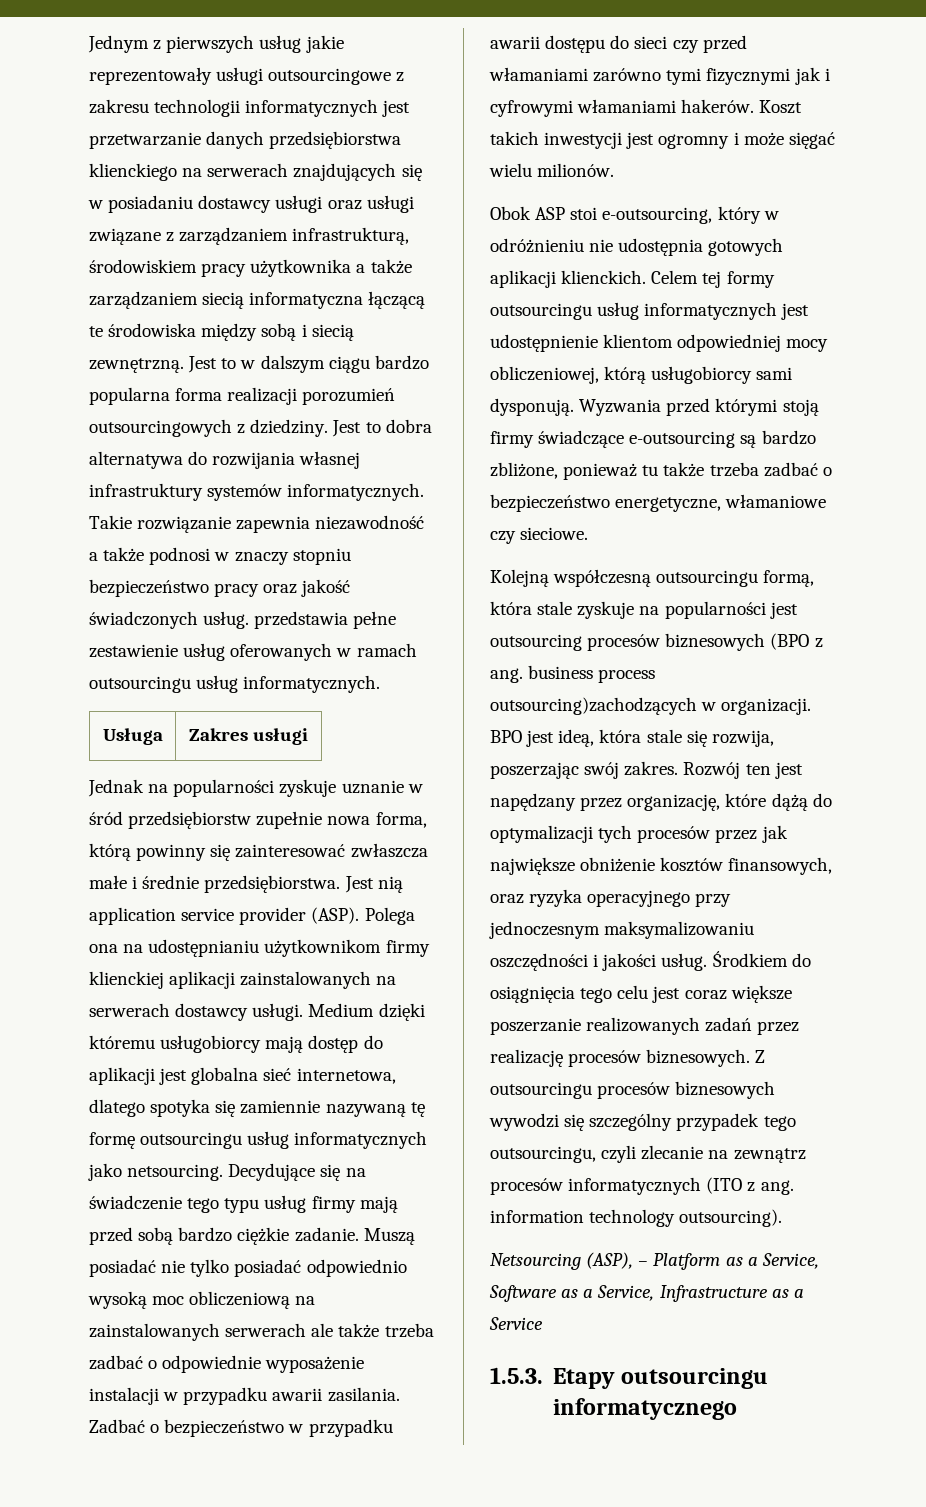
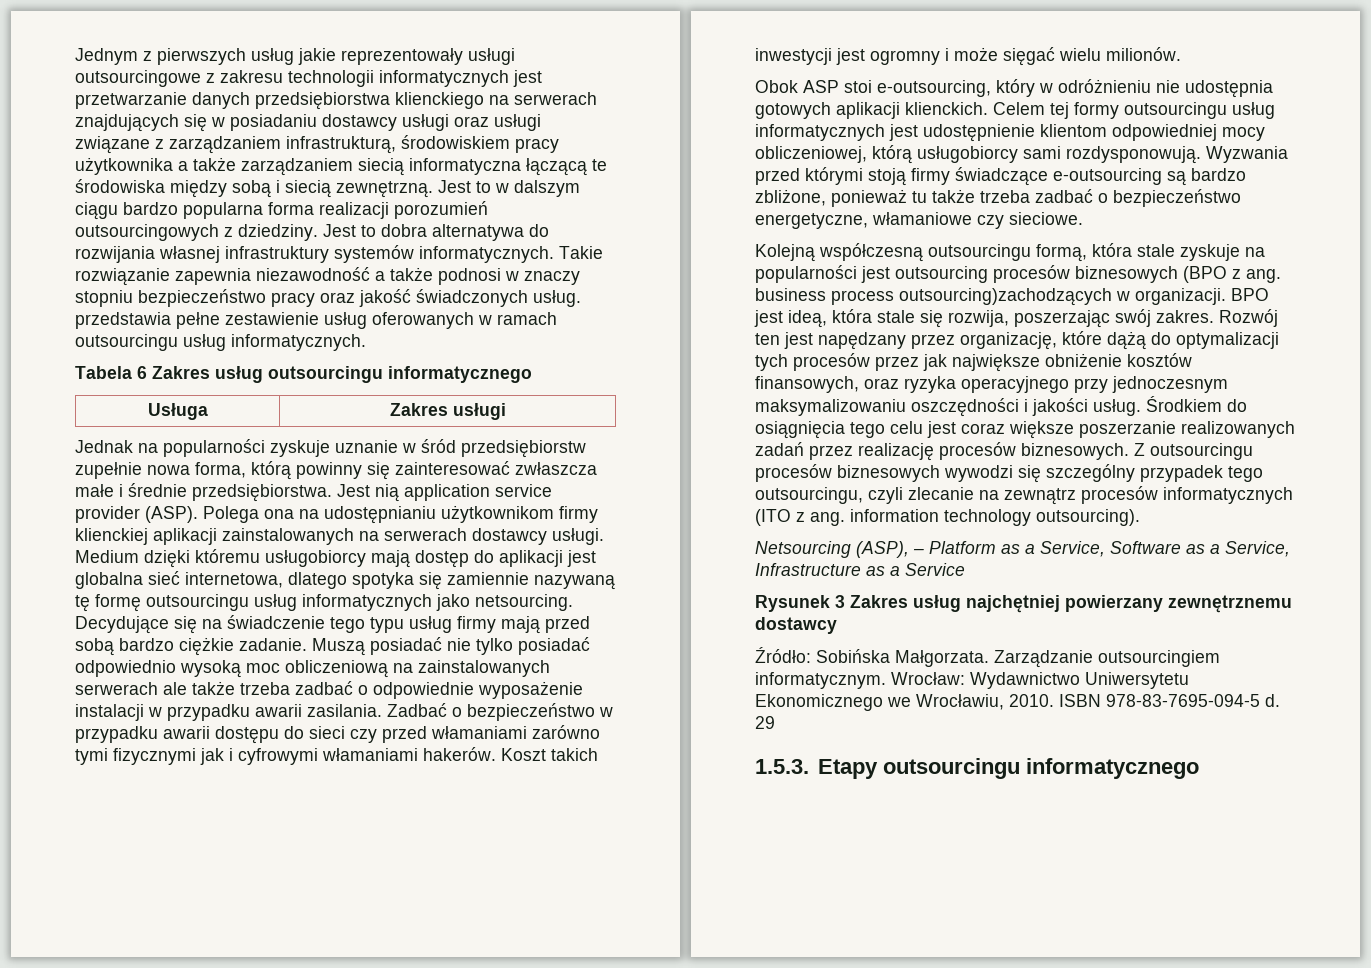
+ Tabela 6 Zakres usług outsourcingu informatycznego
- Celem tej formy outsourcingu usług informatycznych jest udostępnienie klientom odpowiedniej mocy obliczeniowej, którą usługobiorcy sami dysponują.
+ Celem tej formy outsourcingu usług informatycznych jest udostępnienie klientom odpowiedniej mocy obliczeniowej, którą usługobiorcy sami rozdysponowują.
+ Rysunek 3 Zakres usług najchętniej powierzany zewnętrznemu dostawcy
+ Źródło: Sobińska Małgorzata. Zarządzanie outsourcingiem informatycznym. Wrocław: Wydawnictwo Uniwersytetu Ekonomicznego we Wrocławiu, 2010. ISBN 978-83-7695-094-5 d. 29

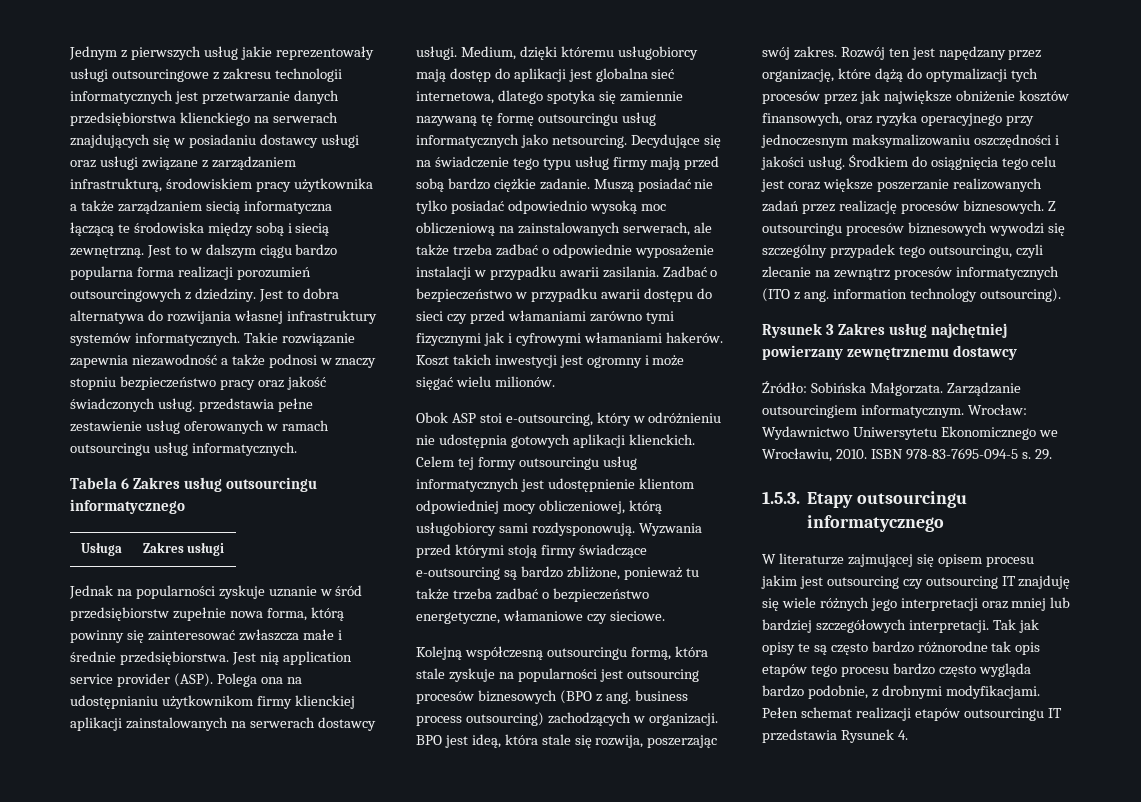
- Medium dzięki któremu usługobiorcy mają dostęp do aplikacji jest globalna sieć internetowa, dlatego spotyka się zamiennie nazywaną tę formę outsourcingu usług informatycznych jako netsourcing.
+ Medium, dzięki któremu usługobiorcy mają dostęp do aplikacji jest globalna sieć internetowa, dlatego spotyka się zamiennie nazywaną tę formę outsourcingu usług informatycznych jako netsourcing.
- Muszą posiadać nie tylko posiadać odpowiednio wysoką moc obliczeniową na zainstalowanych serwerach ale także trzeba zadbać o odpowiednie wyposażenie instalacji w przypadku awarii zasilania.
+ Muszą posiadać nie tylko posiadać odpowiednio wysoką moc obliczeniową na zainstalowanych serwerach, ale także trzeba zadbać o odpowiednie wyposażenie instalacji w przypadku awarii zasilania.
- Kolejną współczesną outsourcingu formą, która stale zyskuje na popularności jest outsourcing procesów biznesowych (BPO z ang. business process outsourcing)zachodzących w organizacji.
+ Kolejną współczesną outsourcingu formą, która stale zyskuje na popularności jest outsourcing procesów biznesowych (BPO z ang. business process outsourcing) zachodzących w organizacji.
- Netsourcing (ASP), – Platform as a Service, Software as a Service, Infrastructure as a Service
- ISBN 978-83-7695-094-5 d. 29
+ ISBN 978-83-7695-094-5 s. 29.
+ W literaturze zajmującej się opisem procesu jakim jest outsourcing czy outsourcing IT znajduję się wiele różnych jego interpretacji oraz mniej lub bardziej szczegółowych interpretacji. Tak jak opisy te są często bardzo różnorodne tak opis etapów tego procesu bardzo często wygląda bardzo podobnie, z drobnymi modyfikacjami. Pełen schemat realizacji etapów outsourcingu IT przedstawia Rysunek 4.

